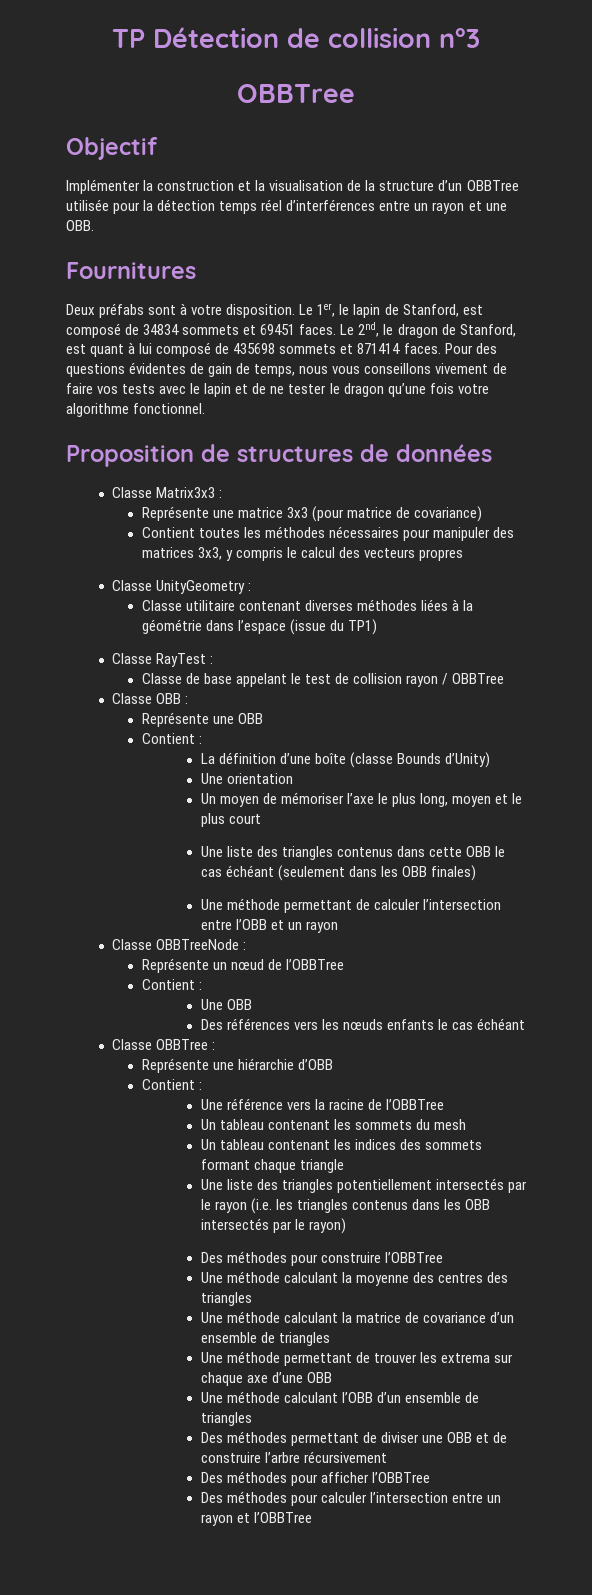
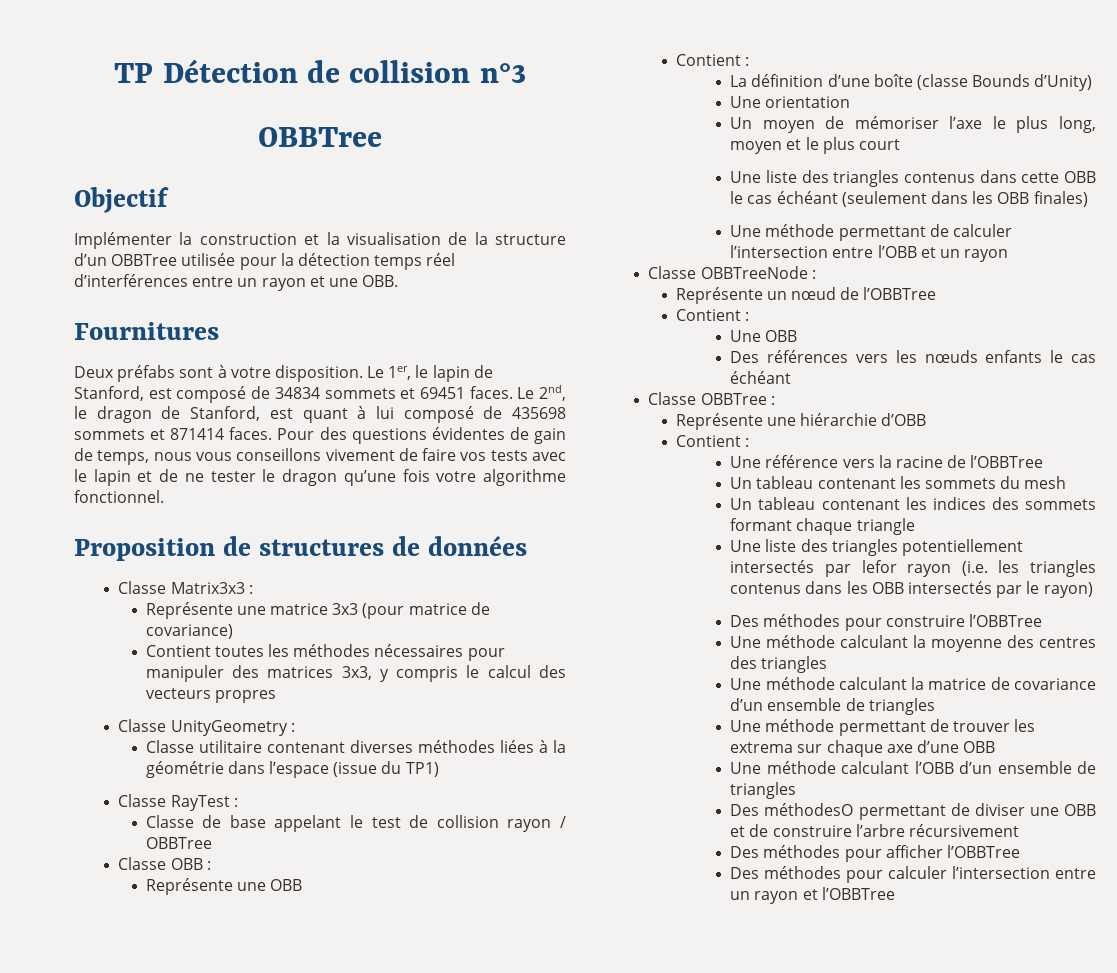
- Une liste des triangles potentiellement intersectés par le rayon (i.e. les triangles contenus dans les OBB intersectés par le rayon)
+ Une liste des triangles potentiellement intersectés par lefor rayon (i.e. les triangles contenus dans les OBB intersectés par le rayon)
- Des méthodes permettant de diviser une OBB et de construire l’arbre récursivement
+ Des méthodesO permettant de diviser une OBB et de construire l’arbre récursivement

